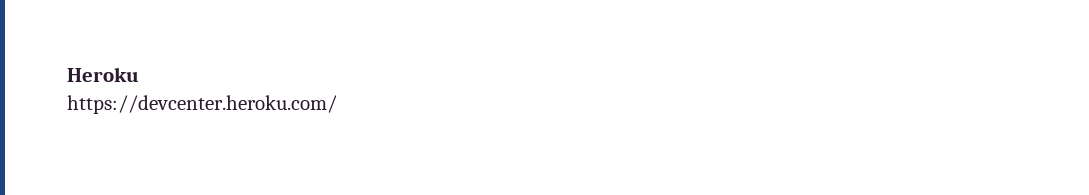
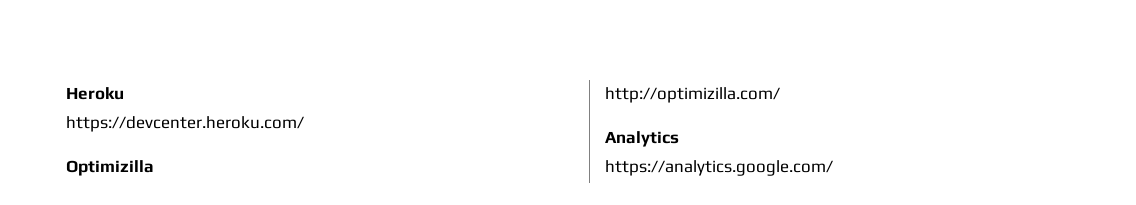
+ Optimizilla
+ http://optimizilla.com/
+ Analytics
+ https://analytics.google.com/

